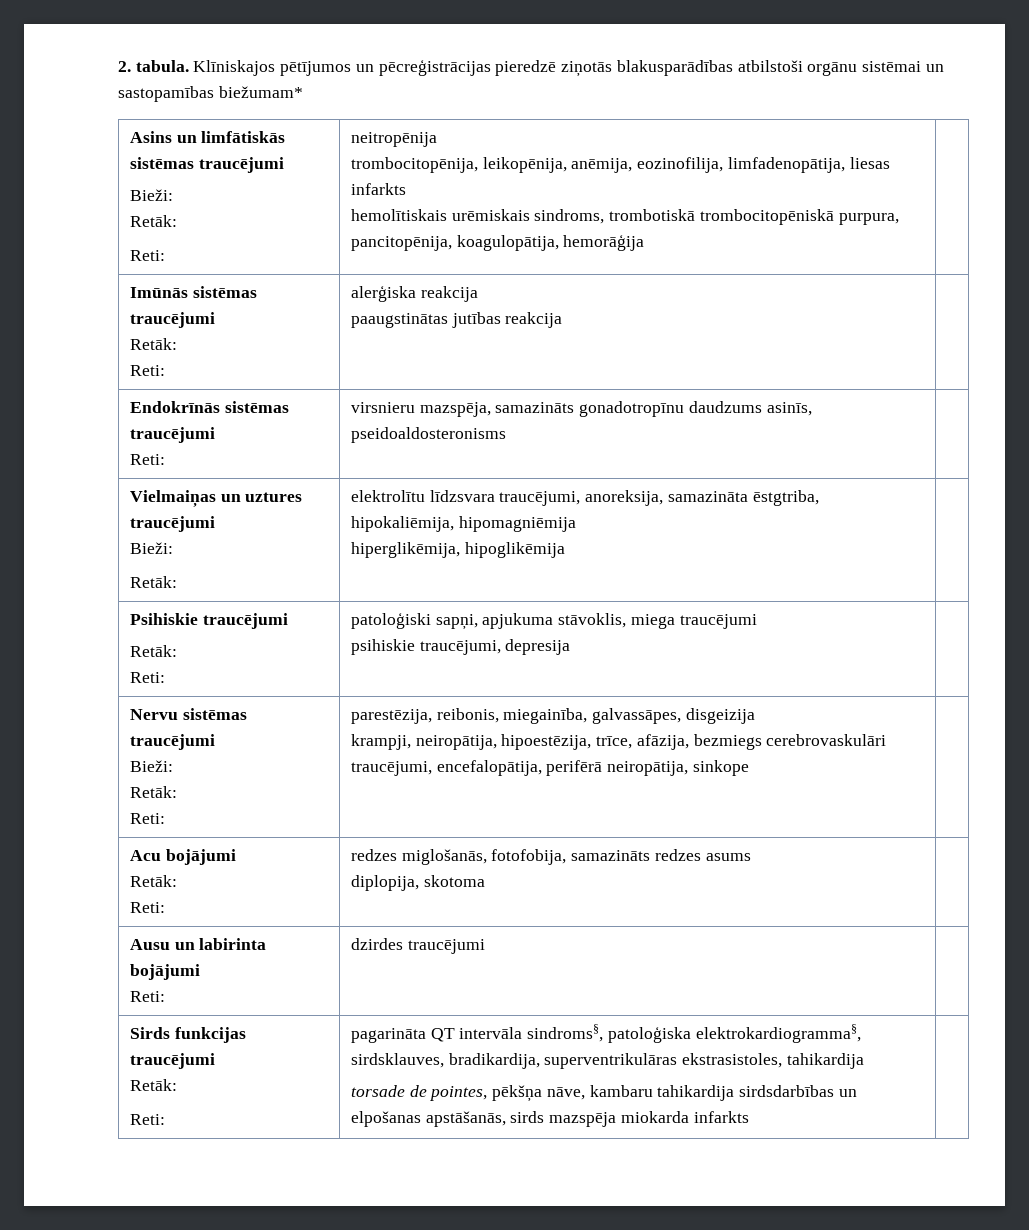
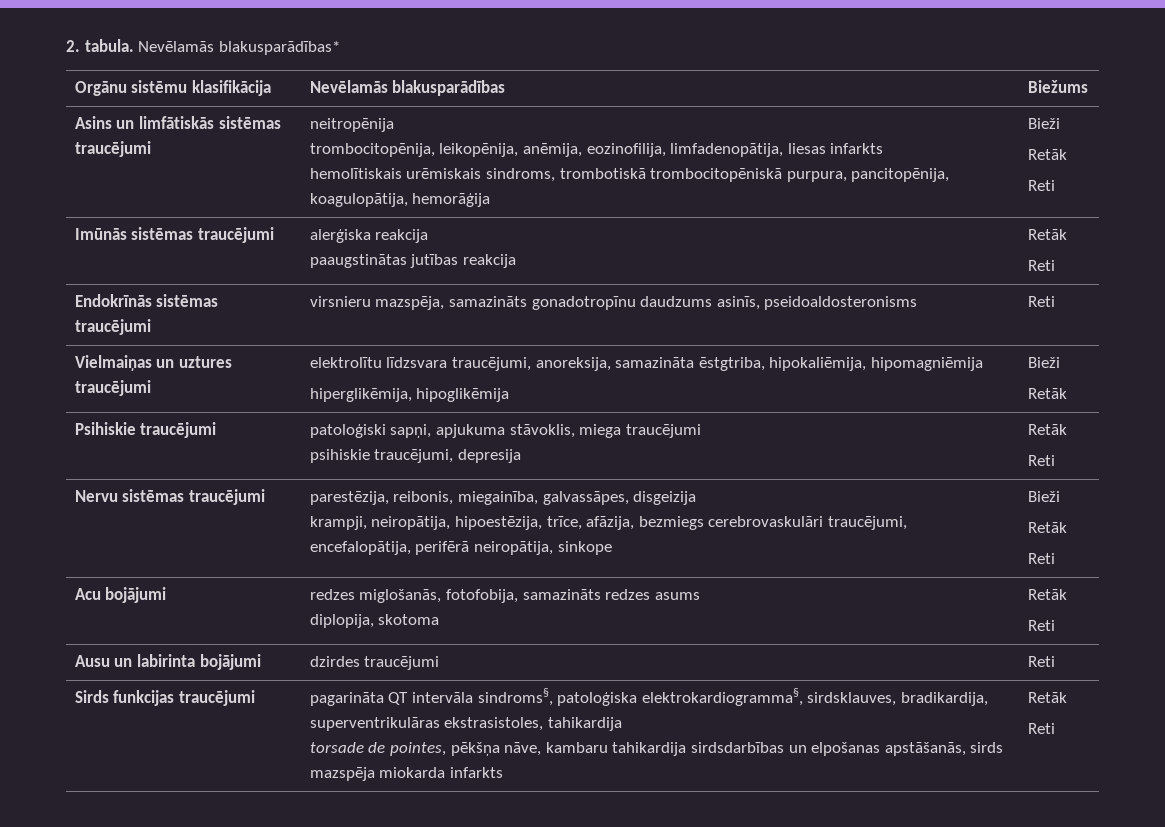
- Klīniskajos pētījumos un pēcreģistrācijas pieredzē ziņotās blakusparādības atbilstoši orgānu sistēmai un sastopamības biežumam*
+ Nevēlamās blakusparādības*
+ Orgānu sistēmu klasifikācija | Nevēlamās blakusparādības | Biežums
- Asins un limfātiskās sistēmas traucējumi
- Bieži:
- Retāk:
- Reti: | neitropēnija
+ Asins un limfātiskās sistēmas traucējumi | neitropēnija
  trombocitopēnija, leikopēnija, anēmija, eozinofilija, limfadenopātija, liesas infarkts
- hemolītiskais urēmiskais sindroms, trombotiskā trombocitopēniskā purpura, pancitopēnija, koagulopātija, hemorāģija |
+ hemolītiskais urēmiskais sindroms, trombotiskā trombocitopēniskā purpura, pancitopēnija, koagulopātija, hemorāģija | Bieži
+ Retāk
+ Reti
- Imūnās sistēmas traucējumi
- Retāk:
- Reti: | alerģiska reakcija
- paaugstinātas jutības reakcija |
+ Imūnās sistēmas traucējumi | alerģiska reakcija
+ paaugstinātas jutības reakcija | Retāk
+ Reti
- Endokrīnās sistēmas traucējumi
- Reti: | virsnieru mazspēja, samazināts gonadotropīnu daudzums asinīs, pseidoaldosteronisms |
+ Endokrīnās sistēmas traucējumi | virsnieru mazspēja, samazināts gonadotropīnu daudzums asinīs, pseidoaldosteronisms | Reti
- Vielmaiņas un uztures traucējumi
- Bieži:
- Retāk: | elektrolītu līdzsvara traucējumi, anoreksija, samazināta ēstgtriba, hipokaliēmija, hipomagniēmija
- hiperglikēmija, hipoglikēmija |
+ Vielmaiņas un uztures traucējumi | elektrolītu līdzsvara traucējumi, anoreksija, samazināta ēstgtriba, hipokaliēmija, hipomagniēmija
+ hiperglikēmija, hipoglikēmija | Bieži
+ Retāk
- Psihiskie traucējumi
- Retāk:
- Reti: | patoloģiski sapņi, apjukuma stāvoklis, miega traucējumi
- psihiskie traucējumi, depresija |
+ Psihiskie traucējumi | patoloģiski sapņi, apjukuma stāvoklis, miega traucējumi
+ psihiskie traucējumi, depresija | Retāk
+ Reti
- Nervu sistēmas traucējumi
- Bieži:
- Retāk:
- Reti: | parestēzija, reibonis, miegainība, galvassāpes, disgeizija
- krampji, neiropātija, hipoestēzija, trīce, afāzija, bezmiegs cerebrovaskulāri traucējumi, encefalopātija, perifērā neiropātija, sinkope |
+ Nervu sistēmas traucējumi | parestēzija, reibonis, miegainība, galvassāpes, disgeizija
+ krampji, neiropātija, hipoestēzija, trīce, afāzija, bezmiegs cerebrovaskulāri traucējumi, encefalopātija, perifērā neiropātija, sinkope | Bieži
+ Retāk
+ Reti
- Acu bojājumi
- Retāk:
- Reti: | redzes miglošanās, fotofobija, samazināts redzes asums
- diplopija, skotoma |
+ Acu bojājumi | redzes miglošanās, fotofobija, samazināts redzes asums
+ diplopija, skotoma | Retāk
+ Reti
- Ausu un labirinta bojājumi
- Reti: | dzirdes traucējumi |
+ Ausu un labirinta bojājumi | dzirdes traucējumi | Reti
- Sirds funkcijas traucējumi
- Retāk:
- Reti: | pagarināta QT intervāla sindroms§, patoloģiska elektrokardiogramma§, sirdsklauves, bradikardija, superventrikulāras ekstrasistoles, tahikardija
- torsade de pointes, pēkšņa nāve, kambaru tahikardija sirdsdarbības un elpošanas apstāšanās, sirds mazspēja miokarda infarkts |
+ Sirds funkcijas traucējumi | pagarināta QT intervāla sindroms§, patoloģiska elektrokardiogramma§, sirdsklauves, bradikardija, superventrikulāras ekstrasistoles, tahikardija
+ torsade de pointes, pēkšņa nāve, kambaru tahikardija sirdsdarbības un elpošanas apstāšanās, sirds mazspēja miokarda infarkts | Retāk
+ Reti

